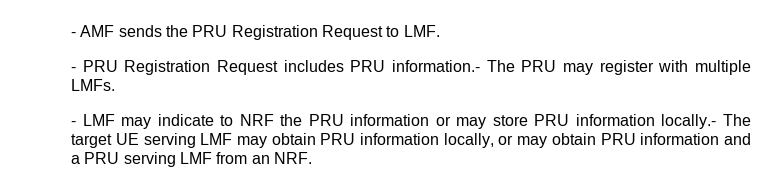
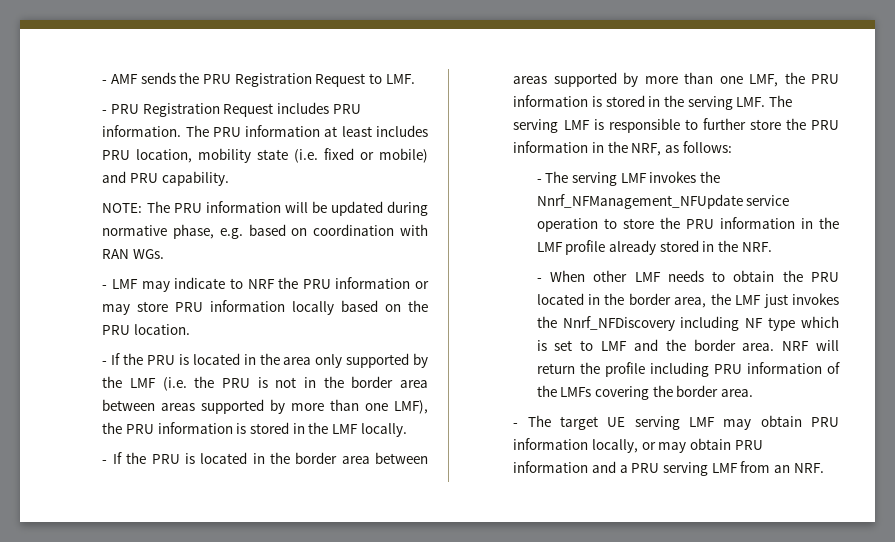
- - PRU Registration Request includes PRU information.- The PRU may register with multiple LMFs.
+ - PRU Registration Request includes PRU information. The PRU information at least includes PRU location, mobility state (i.e. fixed or mobile) and PRU capability.
+ NOTE: The PRU information will be updated during normative phase, e.g. based on coordination with RAN WGs.
- - LMF may indicate to NRF the PRU information or may store PRU information locally.- The target UE serving LMF may obtain PRU information locally, or may obtain PRU information and a PRU serving LMF from an NRF.
+ - LMF may indicate to NRF the PRU information or may store PRU information locally based on the PRU location.
+ - If the PRU is located in the area only supported by the LMF (i.e. the PRU is not in the border area between areas supported by more than one LMF), the PRU information is stored in the LMF locally.
+ - If the PRU is located in the border area between areas supported by more than one LMF, the PRU information is stored in the serving LMF. The serving LMF is responsible to further store the PRU information in the NRF, as follows:
+ - The serving LMF invokes the Nnrf_NFManagement_NFUpdate service operation to store the PRU information in the LMF profile already stored in the NRF.
+ - When other LMF needs to obtain the PRU located in the border area, the LMF just invokes the Nnrf_NFDiscovery including NF type which is set to LMF and the border area. NRF will return the profile including PRU information of the LMFs covering the border area.
+ - The target UE serving LMF may obtain PRU information locally, or may obtain PRU information and a PRU serving LMF from an NRF.

